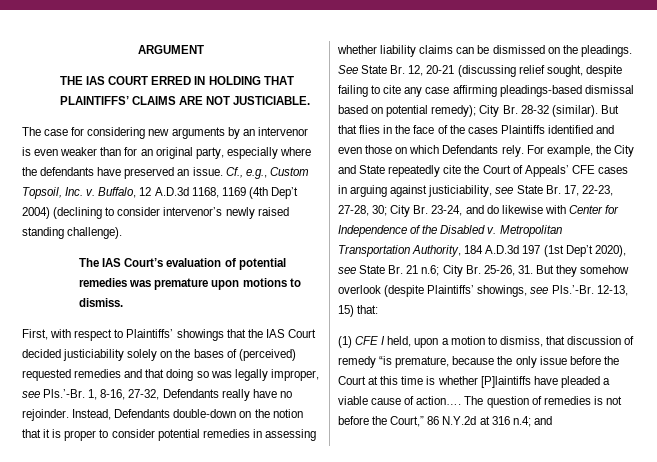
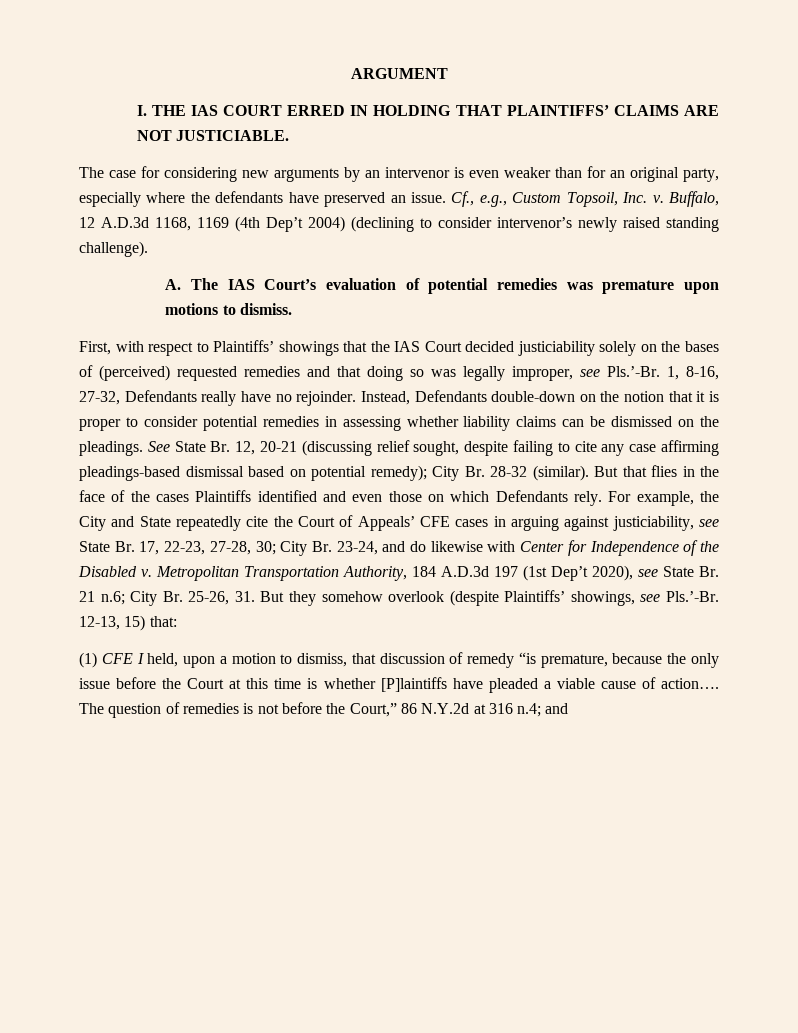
- THE IAS COURT ERRED IN HOLDING THAT PLAINTIFFS’ CLAIMS ARE NOT JUSTICIABLE.
+ I. THE IAS COURT ERRED IN HOLDING THAT PLAINTIFFS’ CLAIMS ARE NOT JUSTICIABLE.
- The IAS Court’s evaluation of potential remedies was premature upon motions to dismiss.
+ A. The IAS Court’s evaluation of potential remedies was premature upon motions to dismiss.

